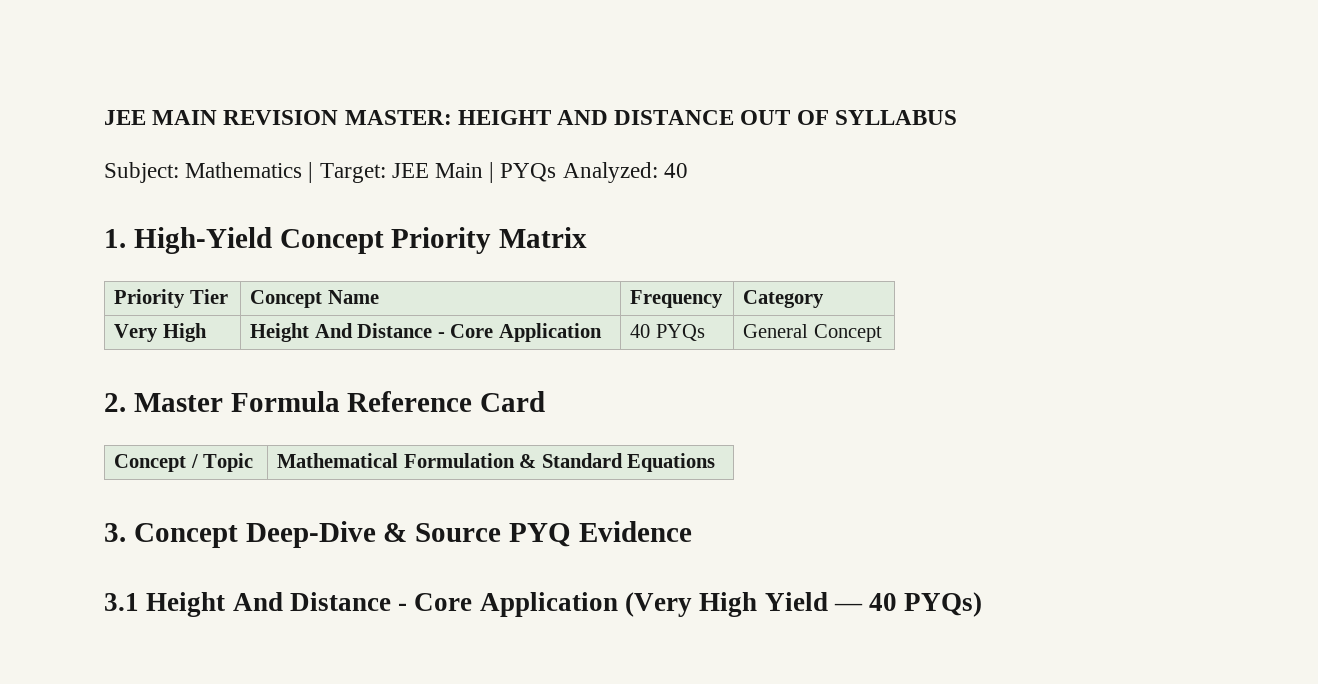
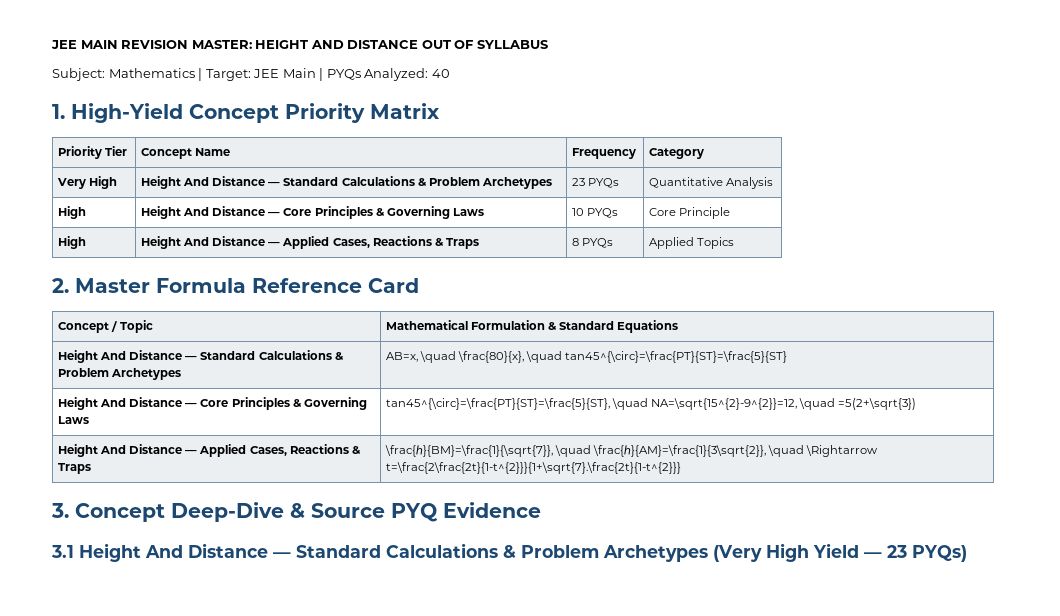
- Very High | Height And Distance - Core Application | 40 PYQs | General Concept
+ Very High | Height And Distance — Standard Calculations & Problem Archetypes | 23 PYQs | Quantitative Analysis
+ High | Height And Distance — Core Principles & Governing Laws | 10 PYQs | Core Principle
+ High | Height And Distance — Applied Cases, Reactions & Traps | 8 PYQs | Applied Topics
+ Height And Distance — Standard Calculations & Problem Archetypes | AB=x, \quad \frac{80}{x}, \quad tan45^{\circ}=\frac{PT}{ST}=\frac{5}{ST}
+ Height And Distance — Core Principles & Governing Laws | tan45^{\circ}=\frac{PT}{ST}=\frac{5}{ST}, \quad NA=\sqrt{15^{2}-9^{2}}=12, \quad =5(2+\sqrt{3})
+ Height And Distance — Applied Cases, Reactions & Traps | \frac{ℎ}{BM}=\frac{1}{\sqrt{7}}, \quad \frac{ℎ}{AM}=\frac{1}{3\sqrt{2}}, \quad \Rightarrow t=\frac{2\frac{2t}{1-t^{2}}}{1+\sqrt{7}.\frac{2t}{1-t^{2}}}
- 3.1 Height And Distance - Core Application (Very High Yield — 40 PYQs)
+ 3.1 Height And Distance — Standard Calculations & Problem Archetypes (Very High Yield — 23 PYQs)

